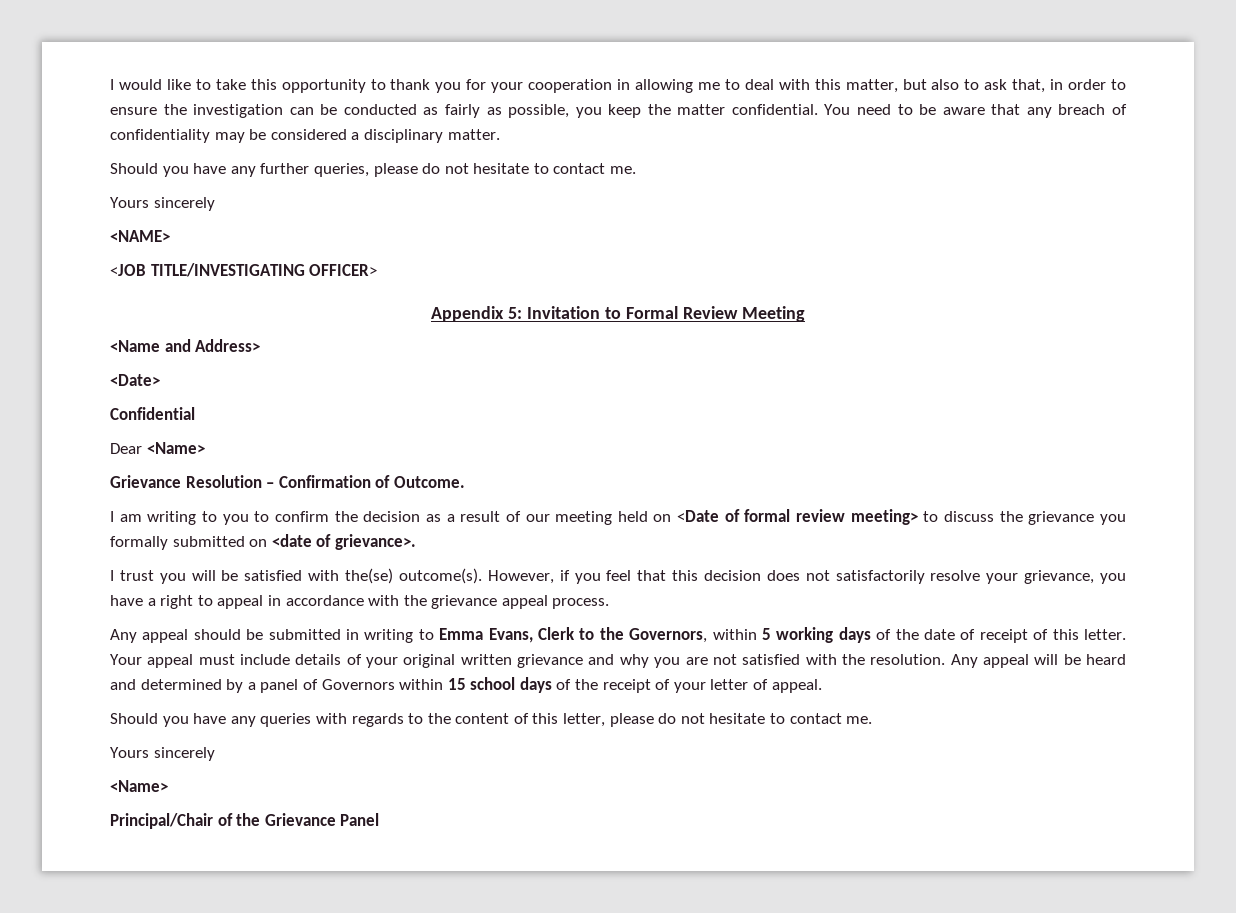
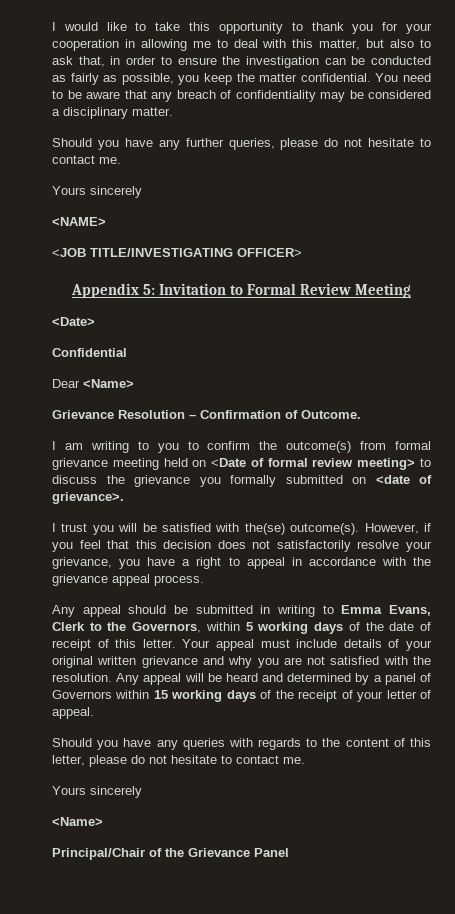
- <Name and Address>
- I am writing to you to confirm the decision as a result of our meeting held on <Date of formal review meeting> to discuss the grievance you formally submitted on <date of grievance>.
+ I am writing to you to confirm the outcome(s) from formal grievance meeting held on <Date of formal review meeting> to discuss the grievance you formally submitted on <date of grievance>.
- Any appeal will be heard and determined by a panel of Governors within 15 school days of the receipt of your letter of appeal.
+ Any appeal will be heard and determined by a panel of Governors within 15 working days of the receipt of your letter of appeal.

